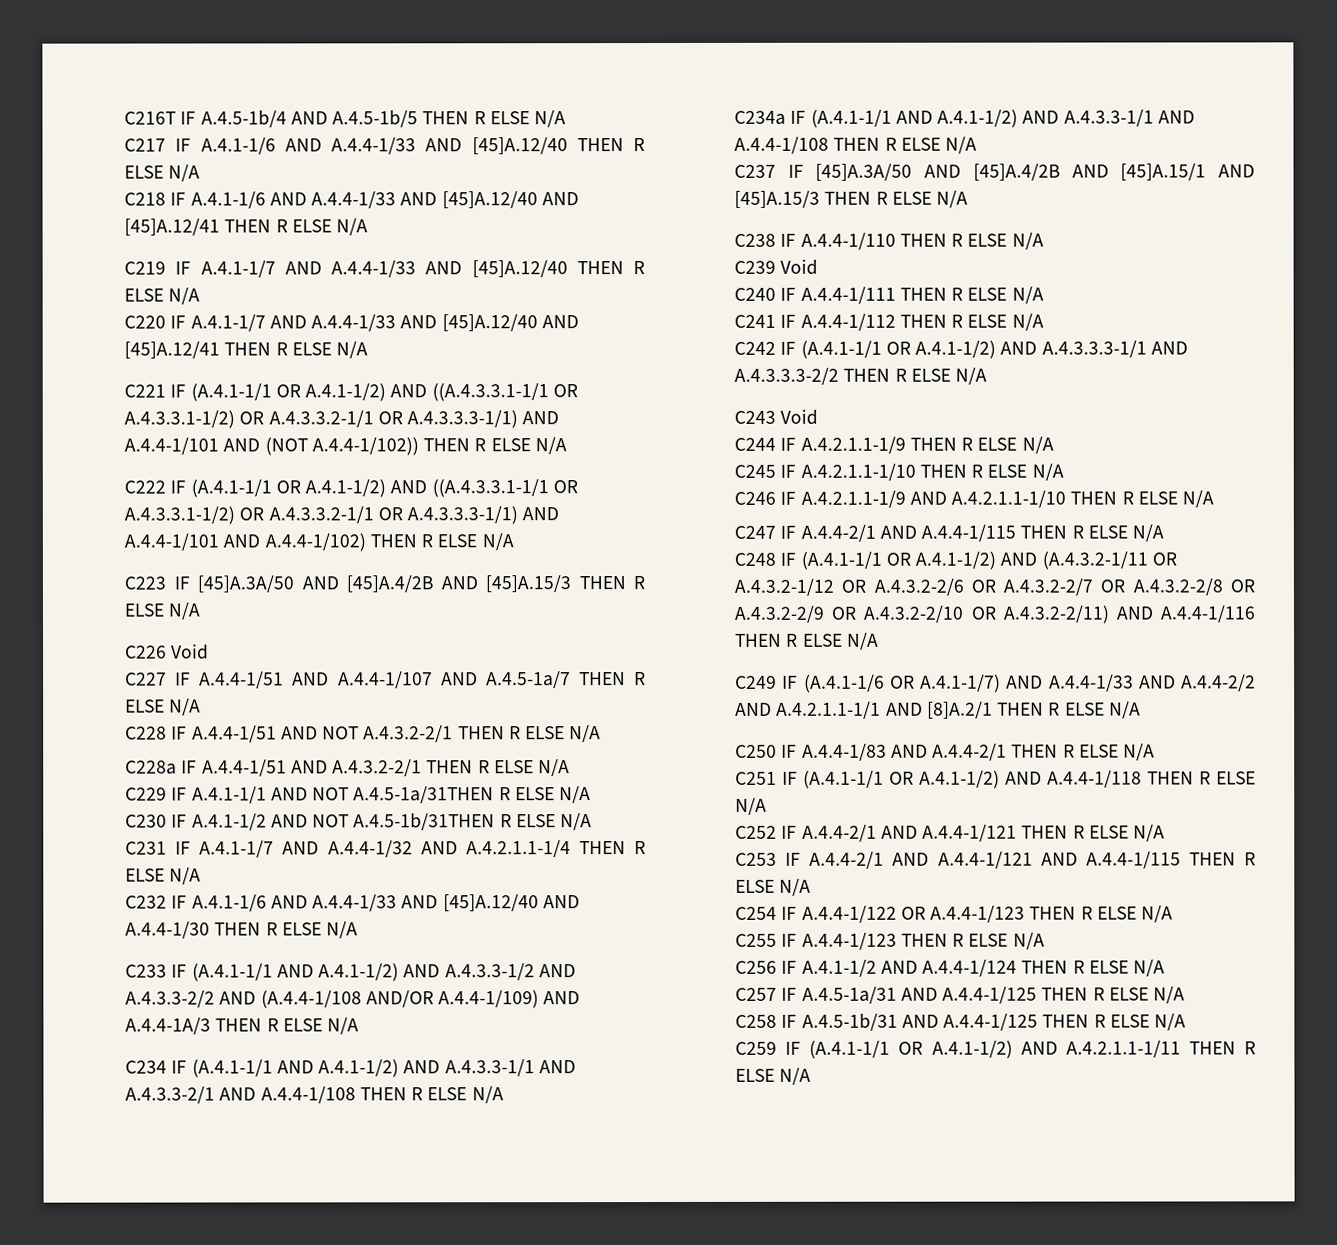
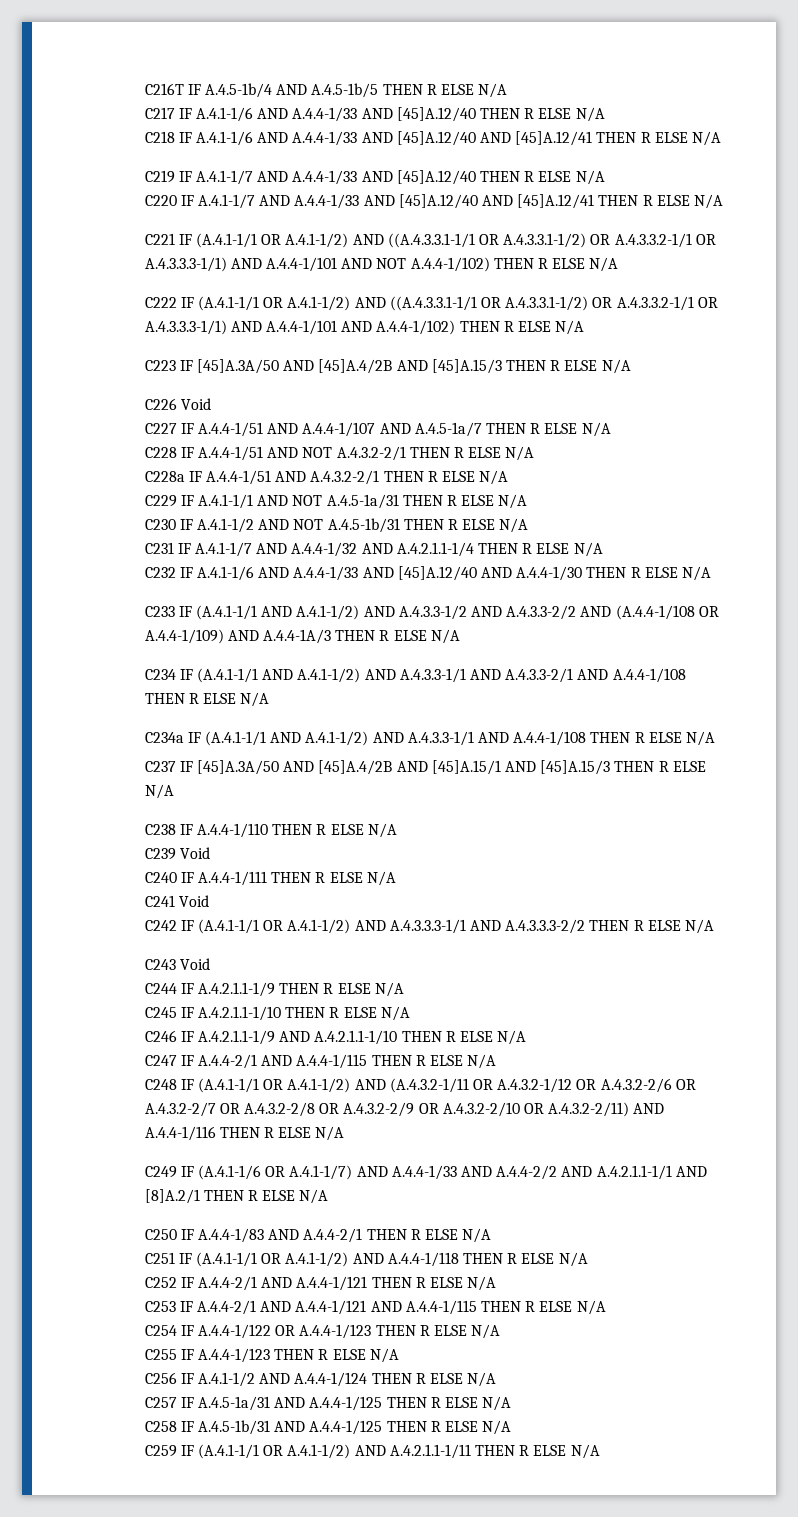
- C221 IF (A.4.1-1/1 OR A.4.1-1/2) AND ((A.4.3.3.1-1/1 OR A.4.3.3.1-1/2) OR A.4.3.3.2-1/1 OR A.4.3.3.3-1/1) AND A.4.4-1/101 AND (NOT A.4.4-1/102)) THEN R ELSE N/A
+ C221 IF (A.4.1-1/1 OR A.4.1-1/2) AND ((A.4.3.3.1-1/1 OR A.4.3.3.1-1/2) OR A.4.3.3.2-1/1 OR A.4.3.3.3-1/1) AND A.4.4-1/101 AND NOT A.4.4-1/102) THEN R ELSE N/A
- C229 IF A.4.1-1/1 AND NOT A.4.5-1a/31THEN R ELSE N/A
+ C229 IF A.4.1-1/1 AND NOT A.4.5-1a/31 THEN R ELSE N/A
- C230 IF A.4.1-1/2 AND NOT A.4.5-1b/31THEN R ELSE N/A
+ C230 IF A.4.1-1/2 AND NOT A.4.5-1b/31 THEN R ELSE N/A
- C233 IF (A.4.1-1/1 AND A.4.1-1/2) AND A.4.3.3-1/2 AND A.4.3.3-2/2 AND (A.4.4-1/108 AND/OR A.4.4-1/109) AND A.4.4-1A/3 THEN R ELSE N/A
+ C233 IF (A.4.1-1/1 AND A.4.1-1/2) AND A.4.3.3-1/2 AND A.4.3.3-2/2 AND (A.4.4-1/108 OR A.4.4-1/109) AND A.4.4-1A/3 THEN R ELSE N/A
- C241 IF A.4.4-1/112 THEN R ELSE N/A
+ C241 Void

